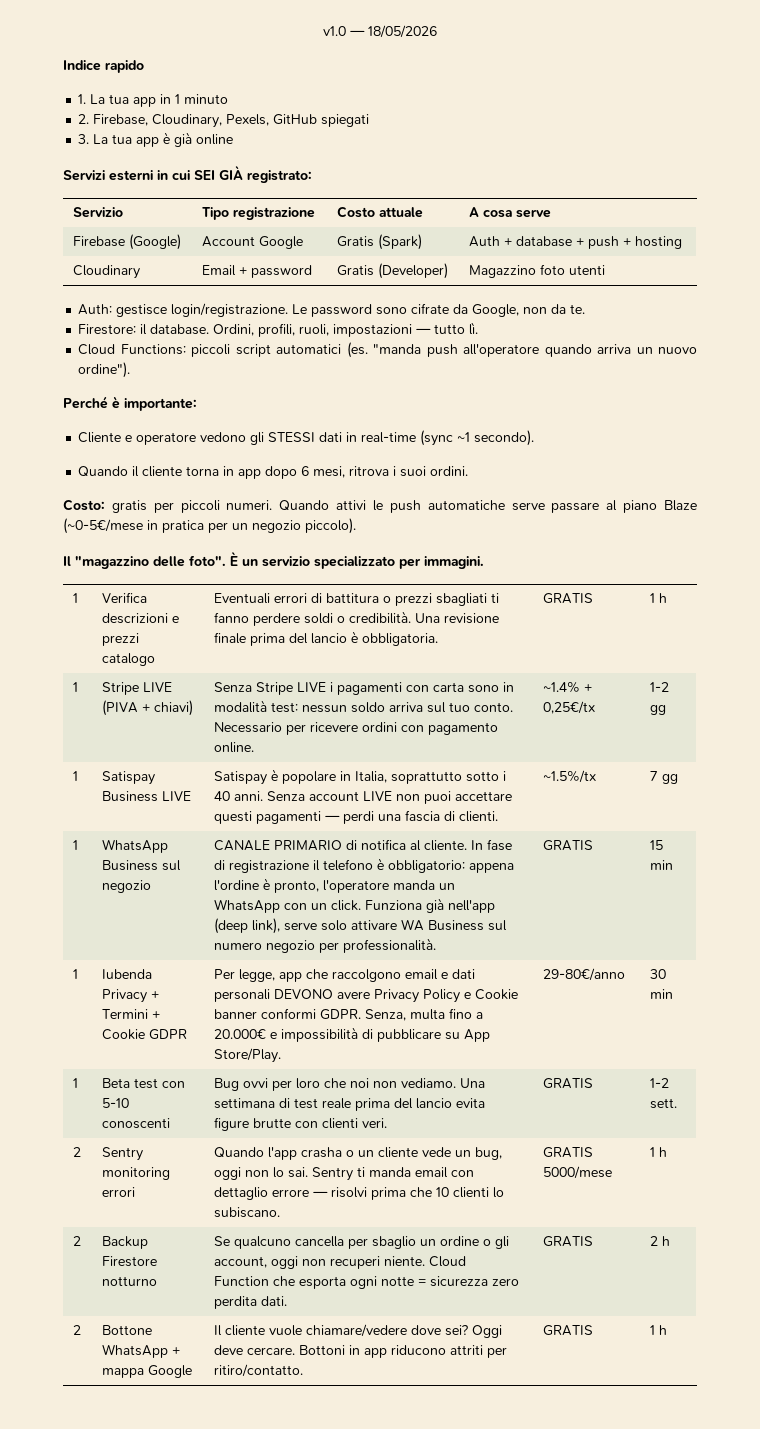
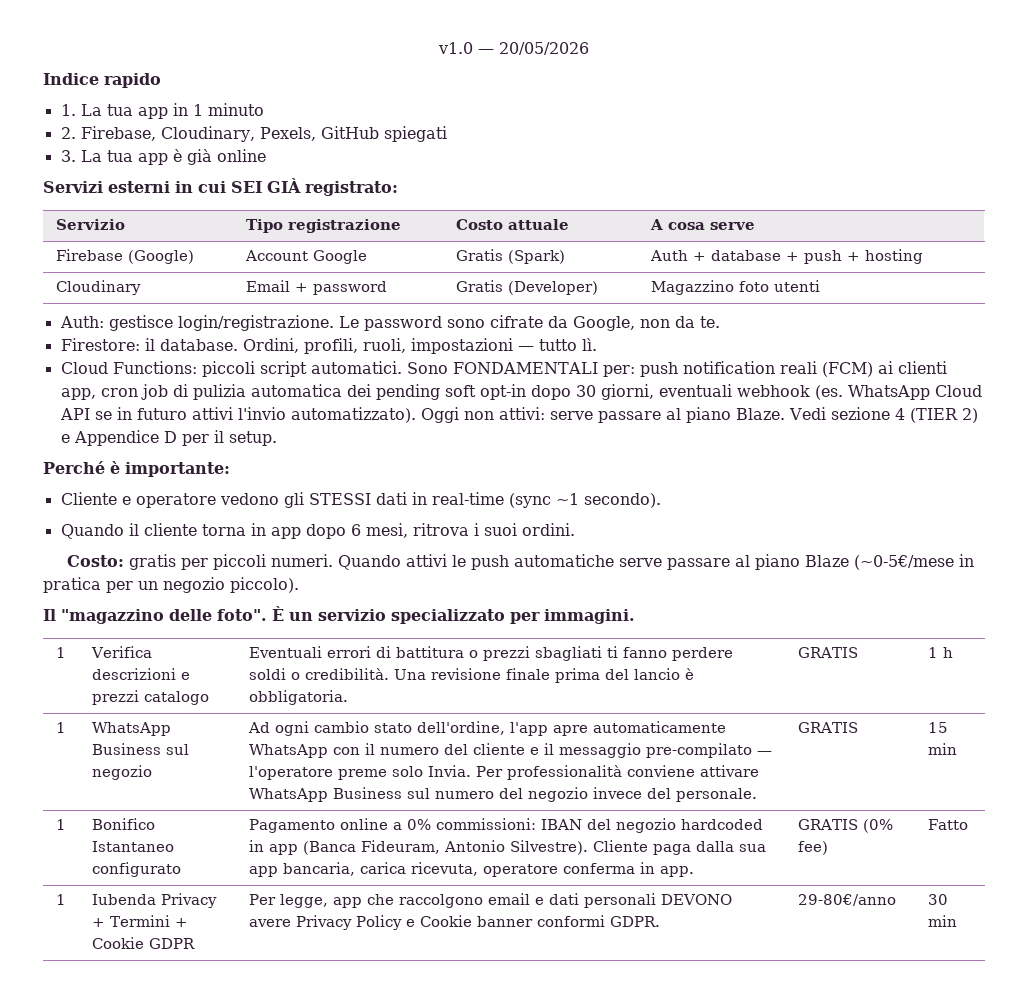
- v1.0 — 18/05/2026
+ v1.0 — 20/05/2026
- Cloud Functions: piccoli script automatici (es. "manda push all'operatore quando arriva un nuovo ordine").
+ Cloud Functions: piccoli script automatici. Sono FONDAMENTALI per: push notification reali (FCM) ai clienti app, cron job di pulizia automatica dei pending soft opt-in dopo 30 giorni, eventuali webhook (es. WhatsApp Cloud API se in futuro attivi l'invio automatizzato). Oggi non attivi: serve passare al piano Blaze. Vedi sezione 4 (TIER 2) e Appendice D per il setup.
- 1 | Stripe LIVE (PIVA + chiavi) | Senza Stripe LIVE i pagamenti con carta sono in modalità test: nessun soldo arriva sul tuo conto. Necessario per ricevere ordini con pagamento online. | ~1.4% + 0,25€/tx | 1-2 gg
- 1 | Satispay Business LIVE | Satispay è popolare in Italia, soprattutto sotto i 40 anni. Senza account LIVE non puoi accettare questi pagamenti — perdi una fascia di clienti. | ~1.5%/tx | 7 gg
- CANALE PRIMARIO di notifica al cliente. In fase di registrazione il telefono è obbligatorio: appena l'ordine è pronto, l'operatore manda un WhatsApp con un click. Funziona già nell'app (deep link), serve solo attivare WA Business sul numero negozio per professionalità. | GRATIS | 15 min
+ Ad ogni cambio stato dell'ordine, l'app apre automaticamente WhatsApp con il numero del cliente e il messaggio pre-compilato — l'operatore preme solo Invia. Per professionalità conviene attivare WhatsApp Business sul numero del negozio invece del personale. | GRATIS | 15 min
+ 1 | Bonifico Istantaneo configurato | Pagamento online a 0% commissioni: IBAN del negozio hardcoded in app (Banca Fideuram, Antonio Silvestre). Cliente paga dalla sua app bancaria, carica ricevuta, operatore conferma in app. | GRATIS (0% fee) | Fatto
- Per legge, app che raccolgono email e dati personali DEVONO avere Privacy Policy e Cookie banner conformi GDPR. Senza, multa fino a 20.000€ e impossibilità di pubblicare su App Store/Play. | 29-80€/anno | 30 min
- 1 | Beta test con 5-10 conoscenti | Bug ovvi per loro che noi non vediamo. Una settimana di test reale prima del lancio evita figure brutte con clienti veri. | GRATIS | 1-2 sett.
- 2 | Sentry monitoring errori | Quando l'app crasha o un cliente vede un bug, oggi non lo sai. Sentry ti manda email con dettaglio errore — risolvi prima che 10 clienti lo subiscano. | GRATIS 5000/mese | 1 h
- 2 | Backup Firestore notturno | Se qualcuno cancella per sbaglio un ordine o gli account, oggi non recuperi niente. Cloud Function che esporta ogni notte = sicurezza zero perdita dati. | GRATIS | 2 h
- 2 | Bottone WhatsApp + mappa Google | Il cliente vuole chiamare/vedere dove sei? Oggi deve cercare. Bottoni in app riducono attriti per ritiro/contatto. | GRATIS | 1 h
+ Per legge, app che raccolgono email e dati personali DEVONO avere Privacy Policy e Cookie banner conformi GDPR. | 29-80€/anno | 30 min

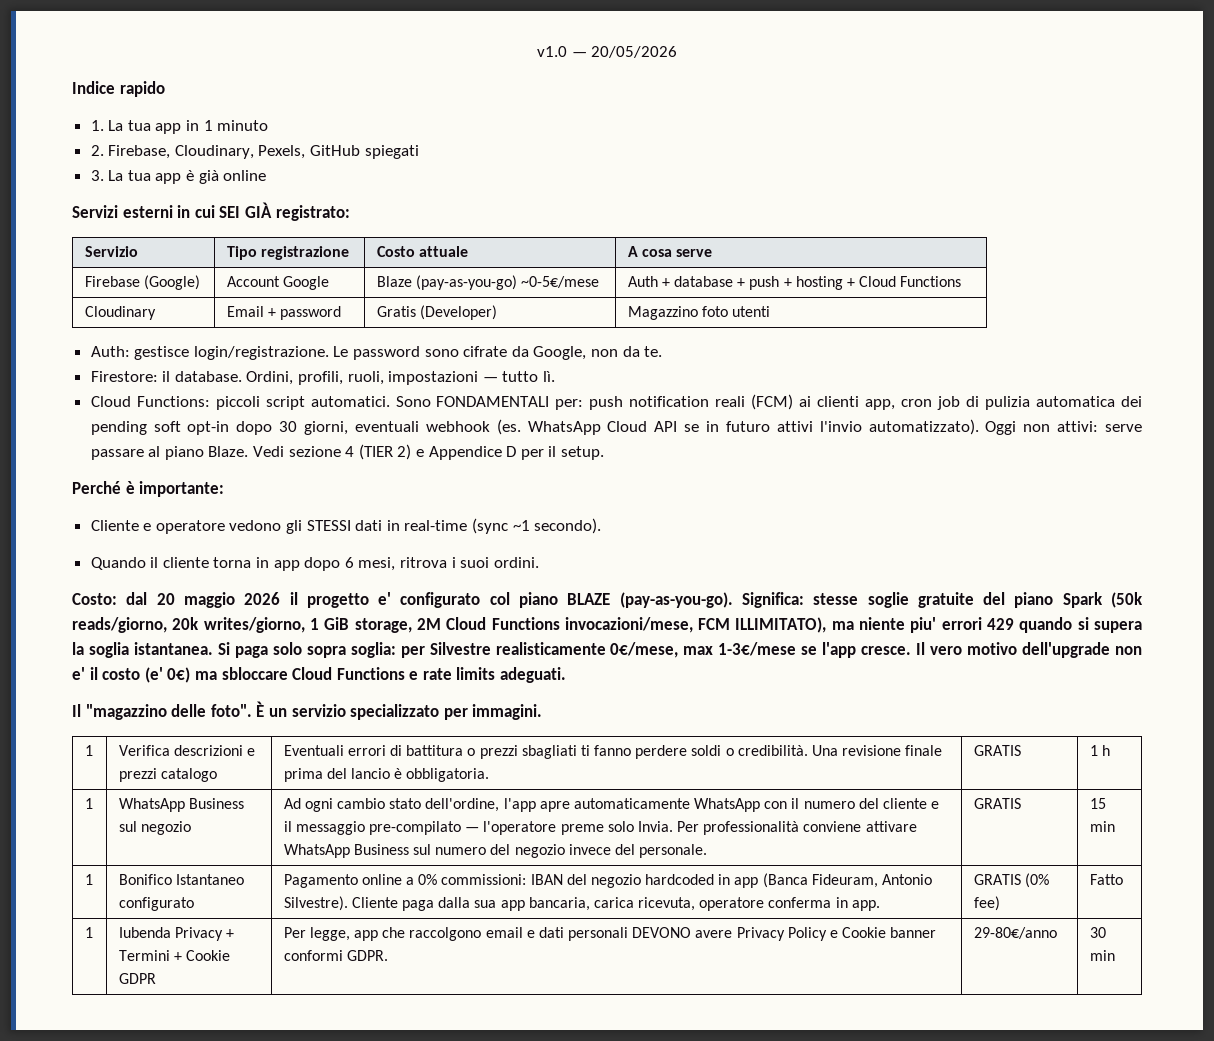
- Firebase (Google) | Account Google | Gratis (Spark) | Auth + database + push + hosting
+ Firebase (Google) | Account Google | Blaze (pay-as-you-go) ~0-5€/mese | Auth + database + push + hosting + Cloud Functions
- Costo: gratis per piccoli numeri. Quando attivi le push automatiche serve passare al piano Blaze (~0-5€/mese in pratica per un negozio piccolo).
+ Costo: dal 20 maggio 2026 il progetto e' configurato col piano BLAZE (pay-as-you-go). Significa: stesse soglie gratuite del piano Spark (50k reads/giorno, 20k writes/giorno, 1 GiB storage, 2M Cloud Functions invocazioni/mese, FCM ILLIMITATO), ma niente piu' errori 429 quando si supera la soglia istantanea. Si paga solo sopra soglia: per Silvestre realisticamente 0€/mese, max 1-3€/mese se l'app cresce. Il vero motivo dell'upgrade non e' il costo (e' 0€) ma sbloccare Cloud Functions e rate limits adeguati.

